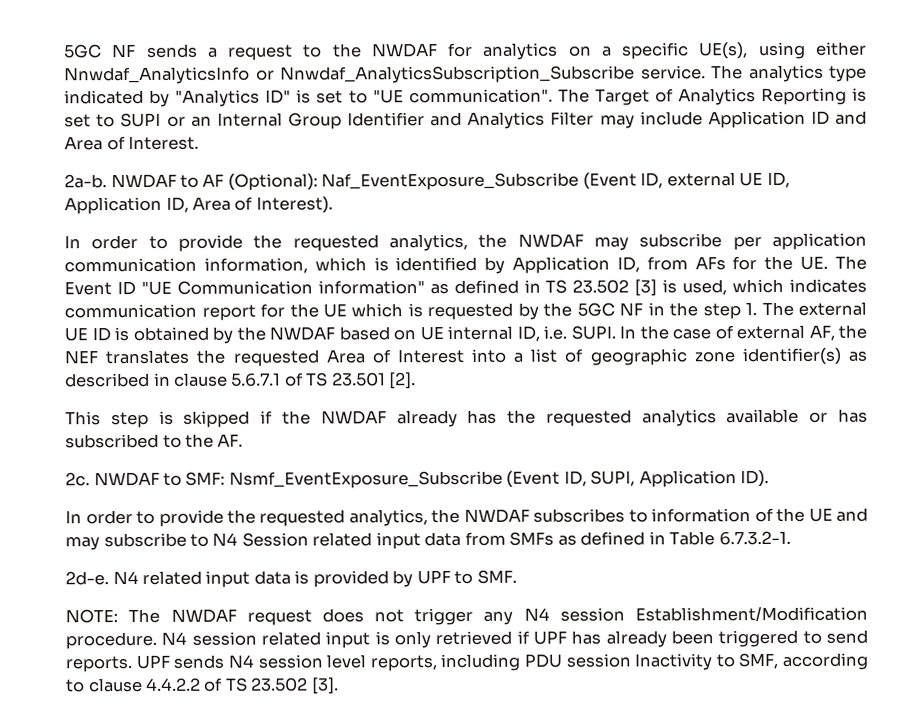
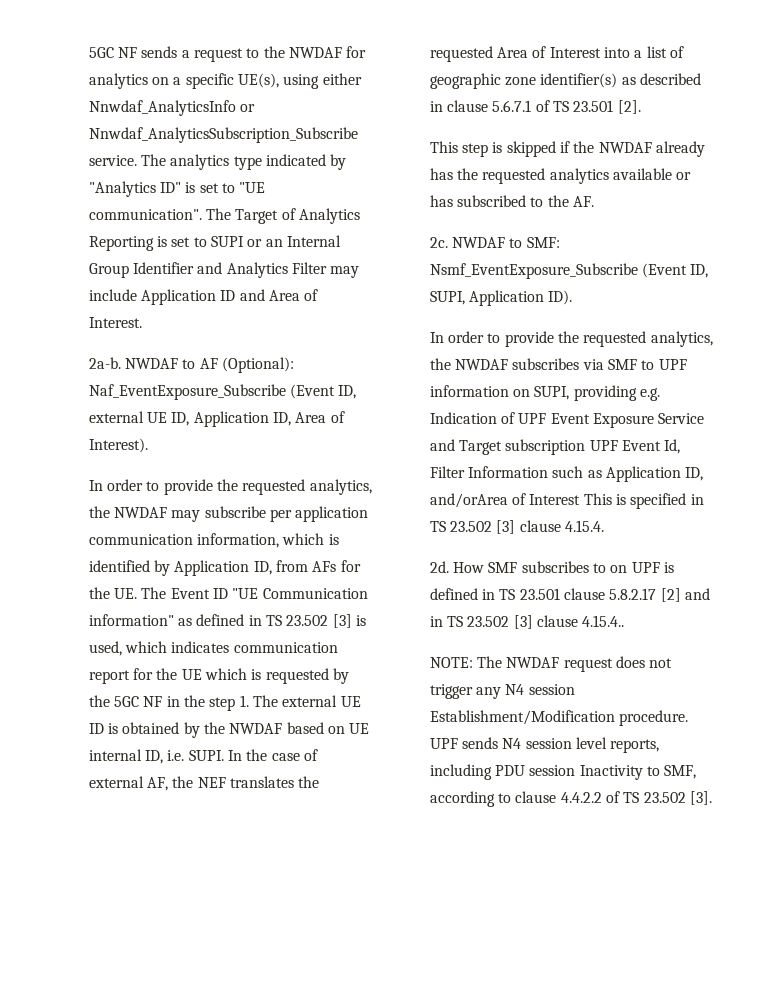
- In order to provide the requested analytics, the NWDAF subscribes to information of the UE and may subscribe to N4 Session related input data from SMFs as defined in Table 6.7.3.2-1.
- 2d-e. N4 related input data is provided by UPF to SMF.
+ In order to provide the requested analytics, the NWDAF subscribes via SMF to UPF information on SUPI, providing e.g. Indication of UPF Event Exposure Service and Target subscription UPF Event Id, Filter Information such as Application ID, and/orArea of Interest This is specified in TS 23.502 [3] clause 4.15.4.
+ 2d. How SMF subscribes to on UPF is defined in TS 23.501 clause 5.8.2.17 [2] and in TS 23.502 [3] clause 4.15.4..
- N4 session related input is only retrieved if UPF has already been triggered to send reports.

